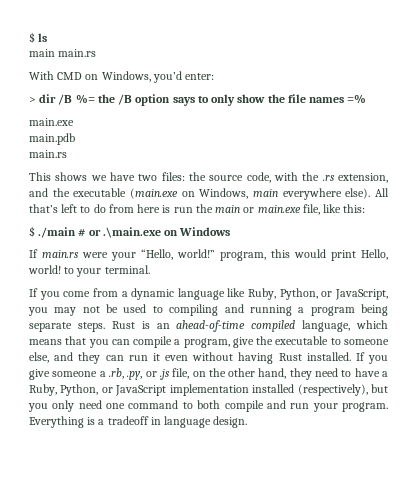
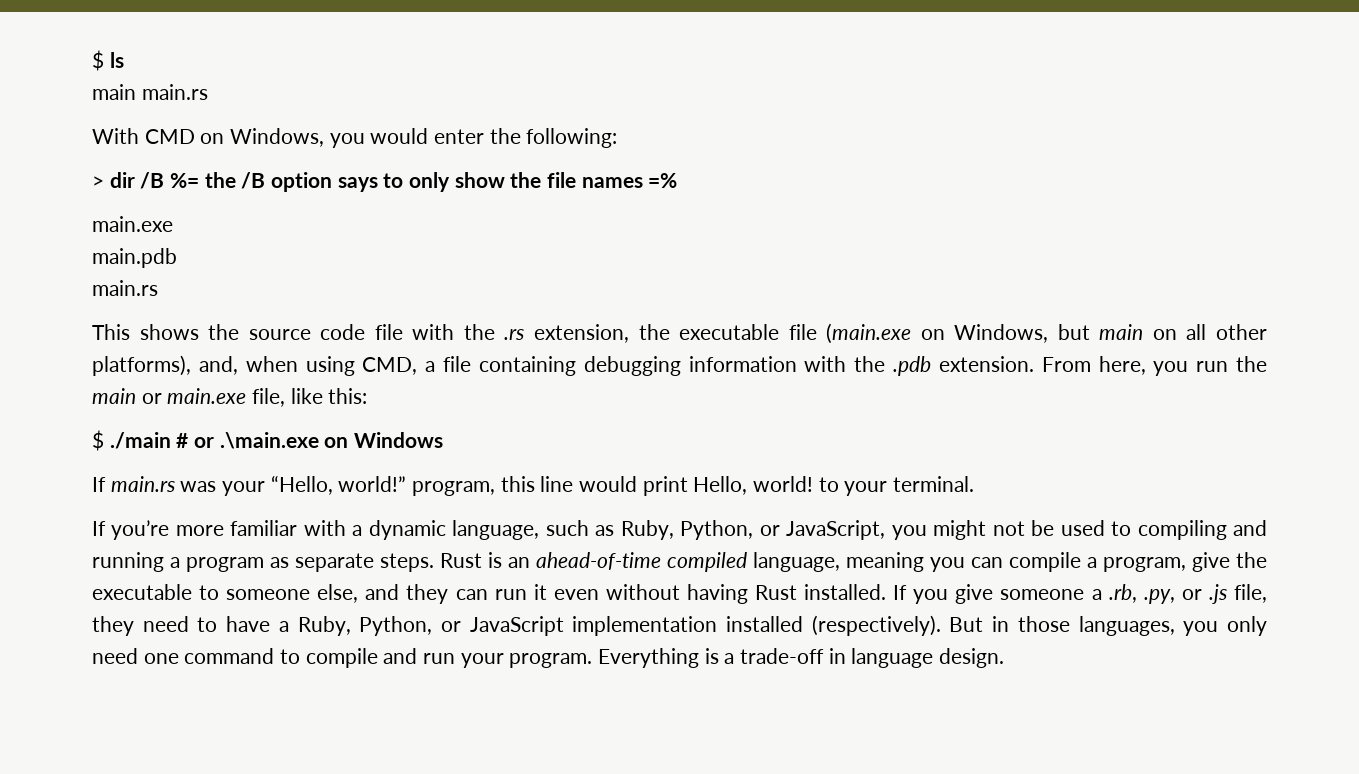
- With CMD on Windows, you’d enter:
+ With CMD on Windows, you would enter the following:
- This shows we have two files: the source code, with the .rs extension, and the executable (main.exe on Windows, main everywhere else). All that’s left to do from here is run the main or main.exe file, like this:
+ This shows the source code file with the .rs extension, the executable file (main.exe on Windows, but main on all other platforms), and, when using CMD, a file containing debugging information with the .pdb extension. From here, you run the main or main.exe file, like this:
- If main.rs were your “Hello, world!” program, this would print Hello, world! to your terminal.
+ If main.rs was your “Hello, world!” program, this line would print Hello, world! to your terminal.
- If you come from a dynamic language like Ruby, Python, or JavaScript, you may not be used to compiling and running a program being separate steps.
+ If you’re more familiar with a dynamic language, such as Ruby, Python, or JavaScript, you might not be used to compiling and running a program as separate steps.
- Rust is an ahead-of-time compiled language, which means that you can compile a program, give the executable to someone else, and they can run it even without having Rust installed.
+ Rust is an ahead-of-time compiled language, meaning you can compile a program, give the executable to someone else, and they can run it even without having Rust installed.
- If you give someone a .rb, .py, or .js file, on the other hand, they need to have a Ruby, Python, or JavaScript implementation installed (respectively), but you only need one command to both compile and run your program.
+ If you give someone a .rb, .py, or .js file, they need to have a Ruby, Python, or JavaScript implementation installed (respectively). But in those languages, you only need one command to compile and run your program.
- Everything is a tradeoff in language design.
+ Everything is a trade-off in language design.

